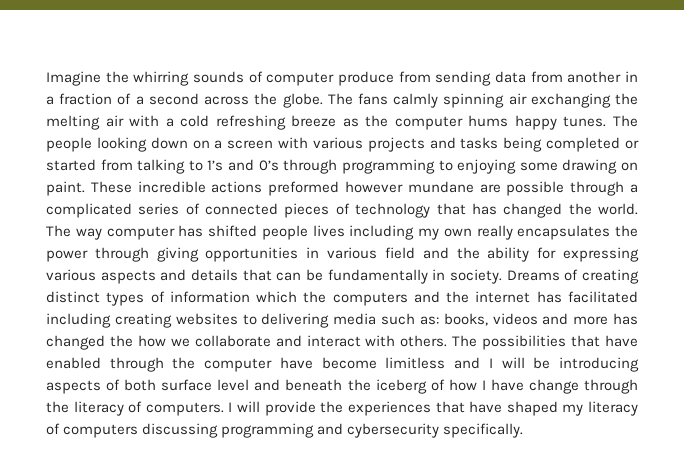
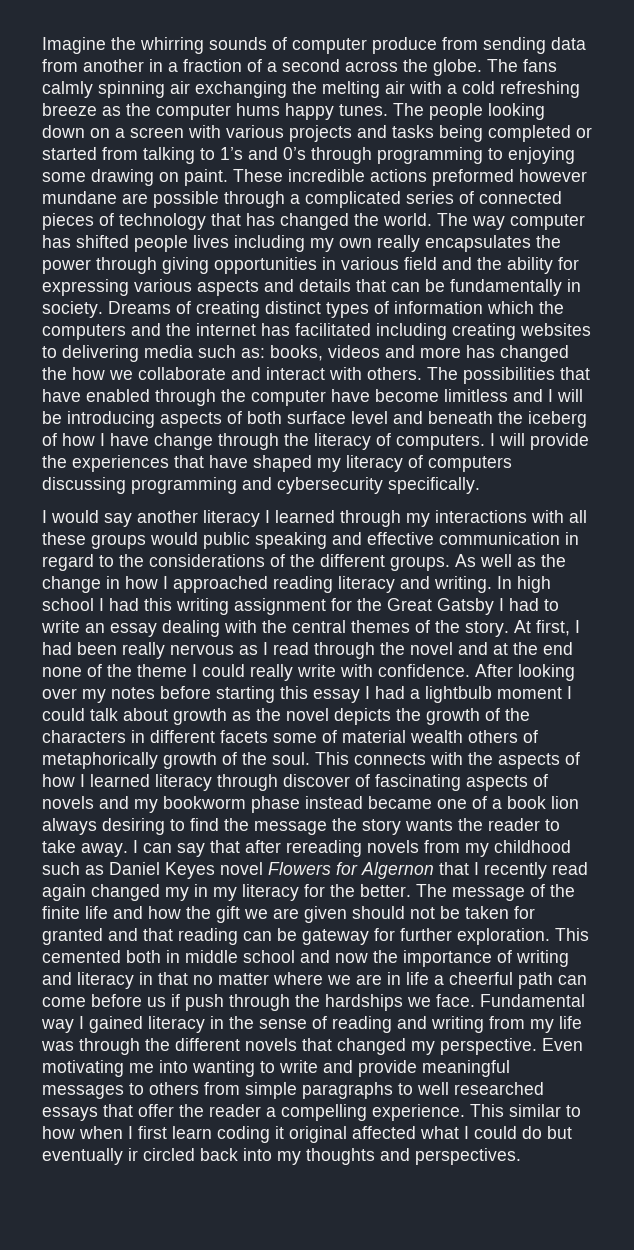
+ I would say another literacy I learned through my interactions with all these groups would public speaking and effective communication in regard to the considerations of the different groups. As well as the change in how I approached reading literacy and writing. In high school I had this writing assignment for the Great Gatsby I had to write an essay dealing with the central themes of the story. At first, I had been really nervous as I read through the novel and at the end none of the theme I could really write with confidence. After looking over my notes before starting this essay I had a lightbulb moment I could talk about growth as the novel depicts the growth of the characters in different facets some of material wealth others of metaphorically growth of the soul. This connects with the aspects of how I learned literacy through discover of fascinating aspects of novels and my bookworm phase instead became one of a book lion always desiring to find the message the story wants the reader to take away. I can say that after rereading novels from my childhood such as Daniel Keyes novel Flowers for Algernon that I recently read again changed my in my literacy for the better. The message of the finite life and how the gift we are given should not be taken for granted and that reading can be gateway for further exploration. This cemented both in middle school and now the importance of writing and literacy in that no matter where we are in life a cheerful path can come before us if push through the hardships we face. Fundamental way I gained literacy in the sense of reading and writing from my life was through the different novels that changed my perspective. Even motivating me into wanting to write and provide meaningful messages to others from simple paragraphs to well researched essays that offer the reader a compelling experience. This similar to how when I first learn coding it original affected what I could do but eventually ir circled back into my thoughts and perspectives.

